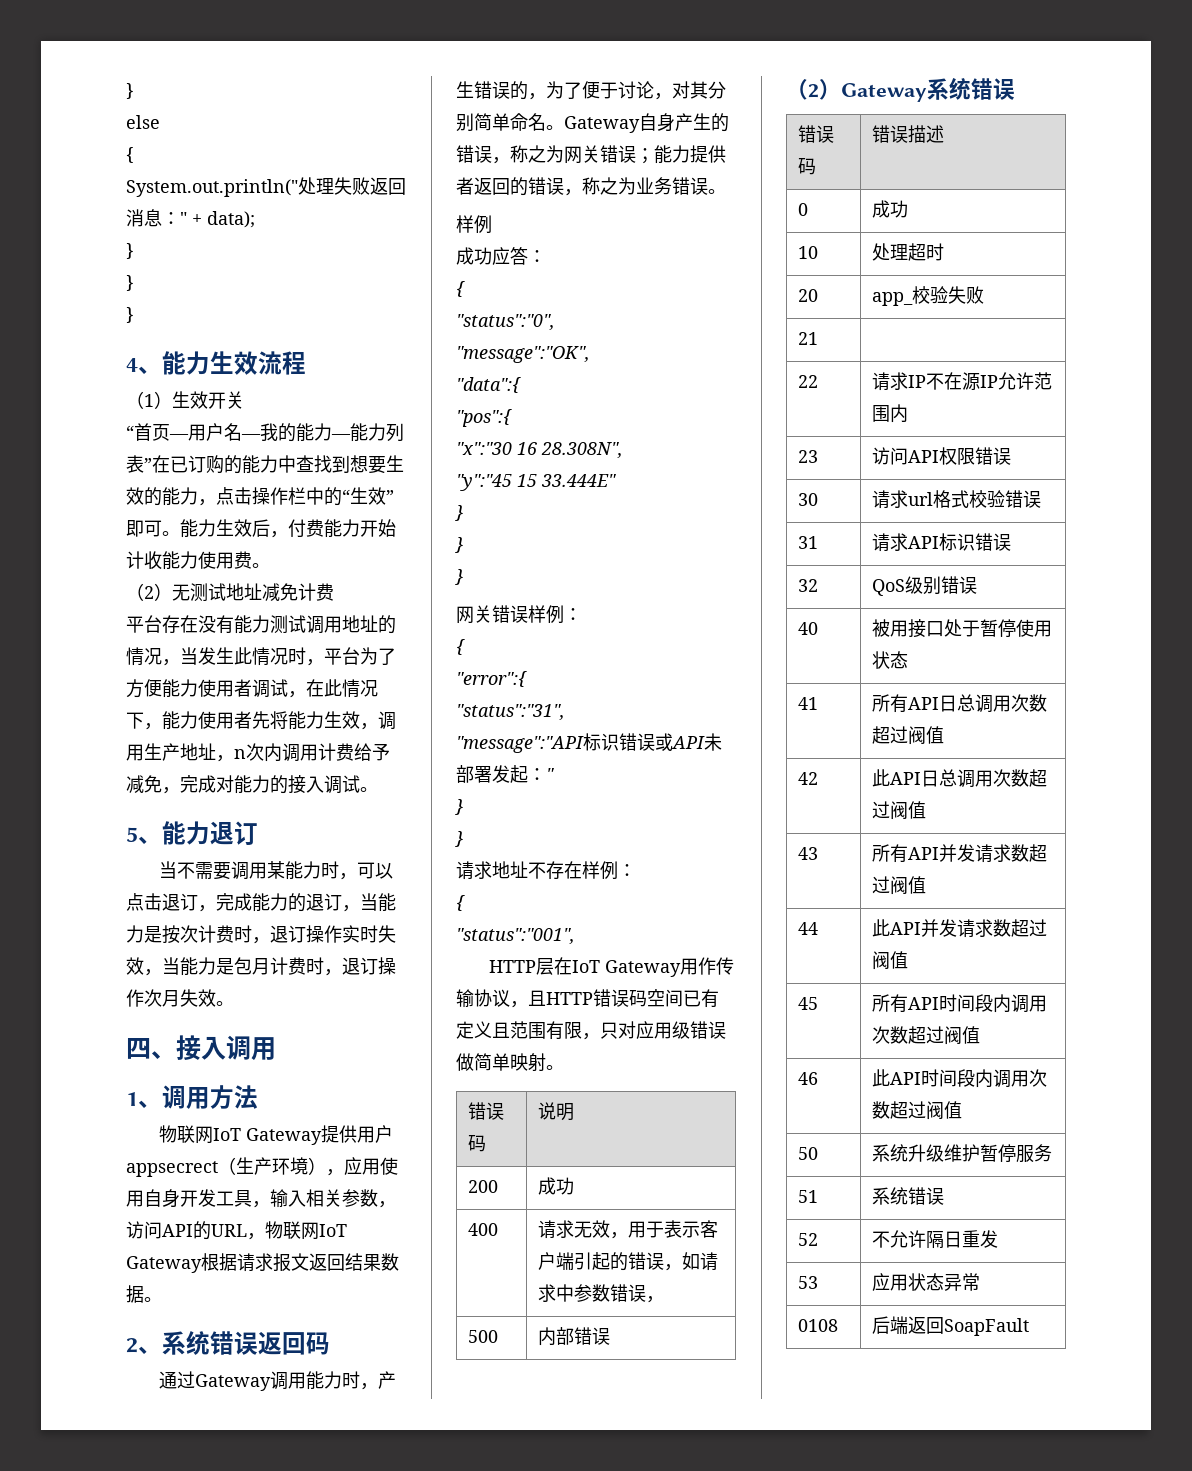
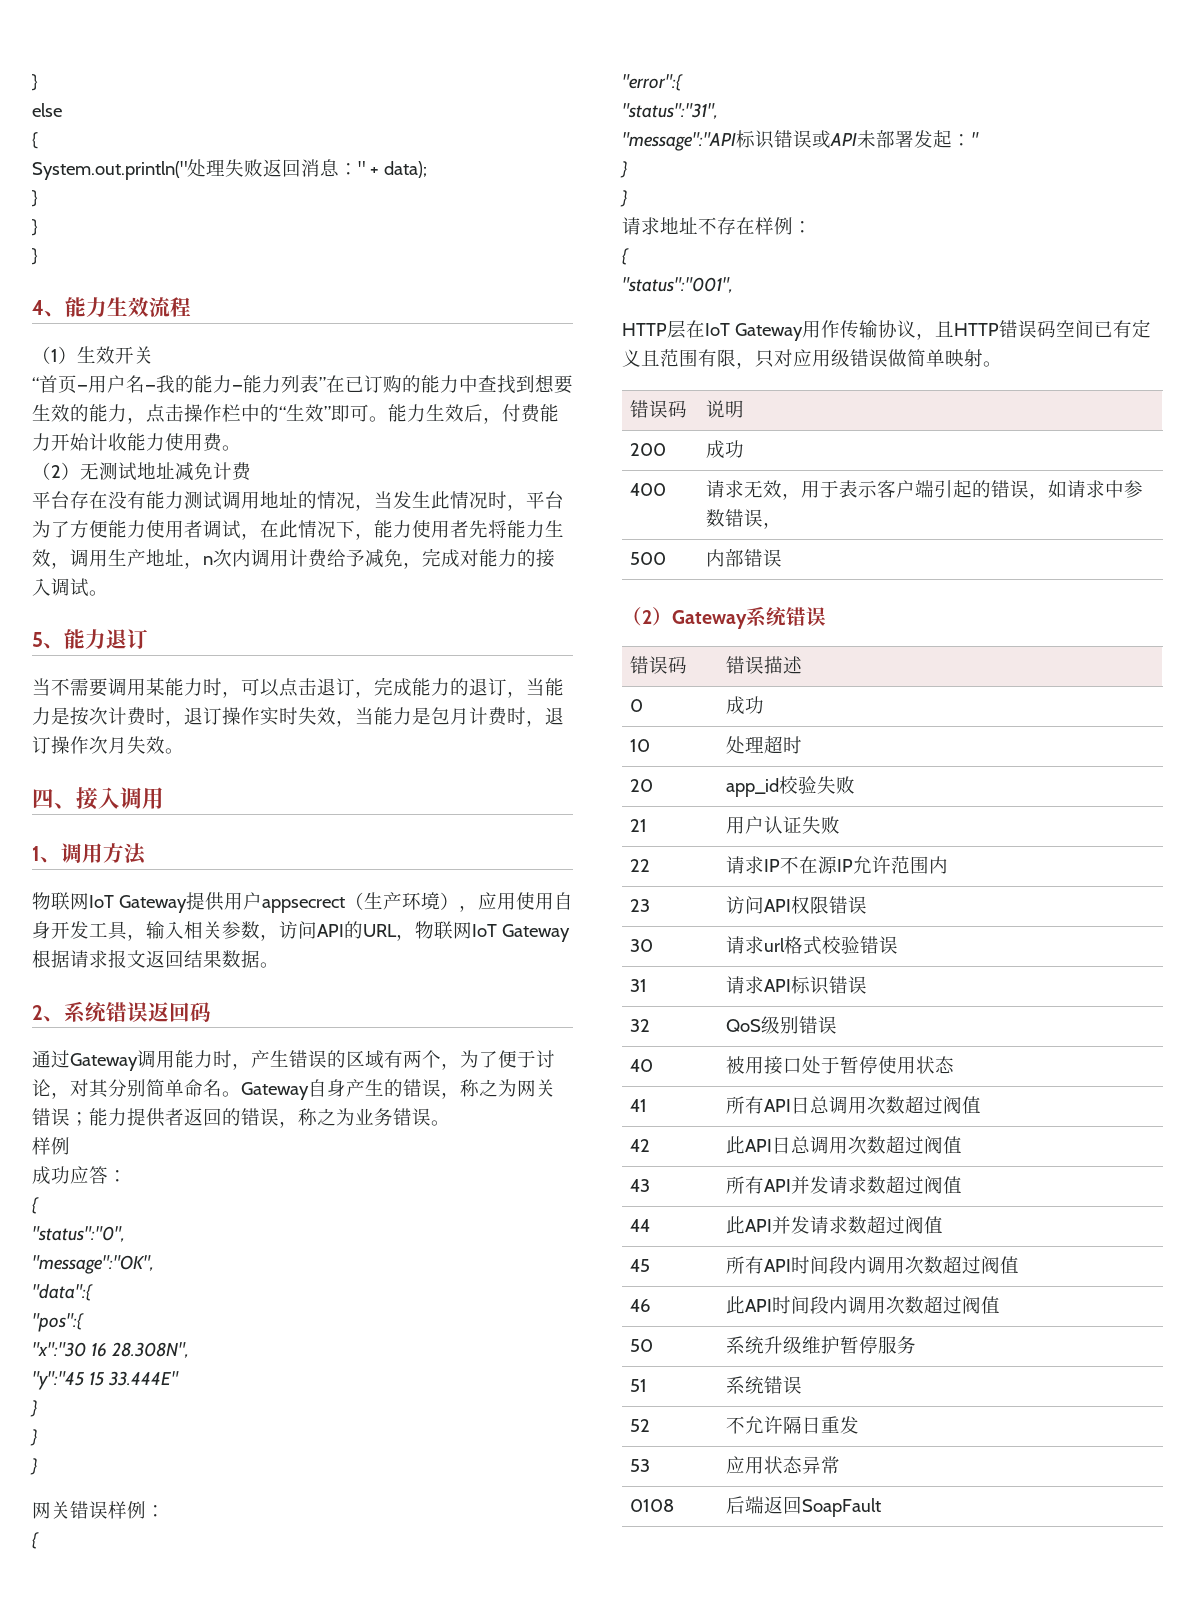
- 通过Gateway调用能力时，产生错误的，为了便于讨论，对其分别简单命名。
+ 通过Gateway调用能力时，产生错误的区域有两个，为了便于讨论，对其分别简单命名。
- 20 | app_校验失败
+ 20 | app_id校验失败
- 21 |
+ 21 | 用户认证失败

